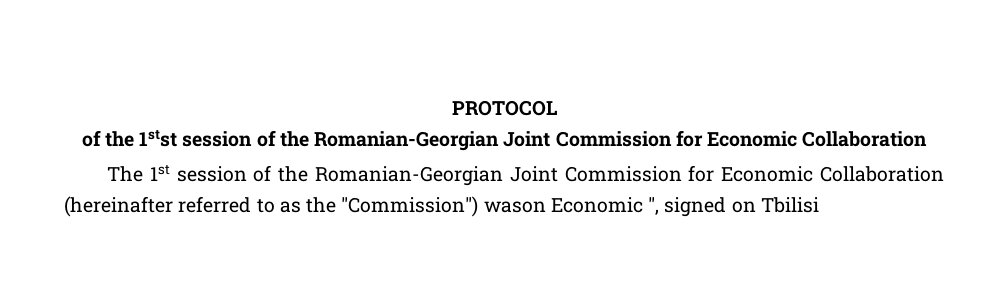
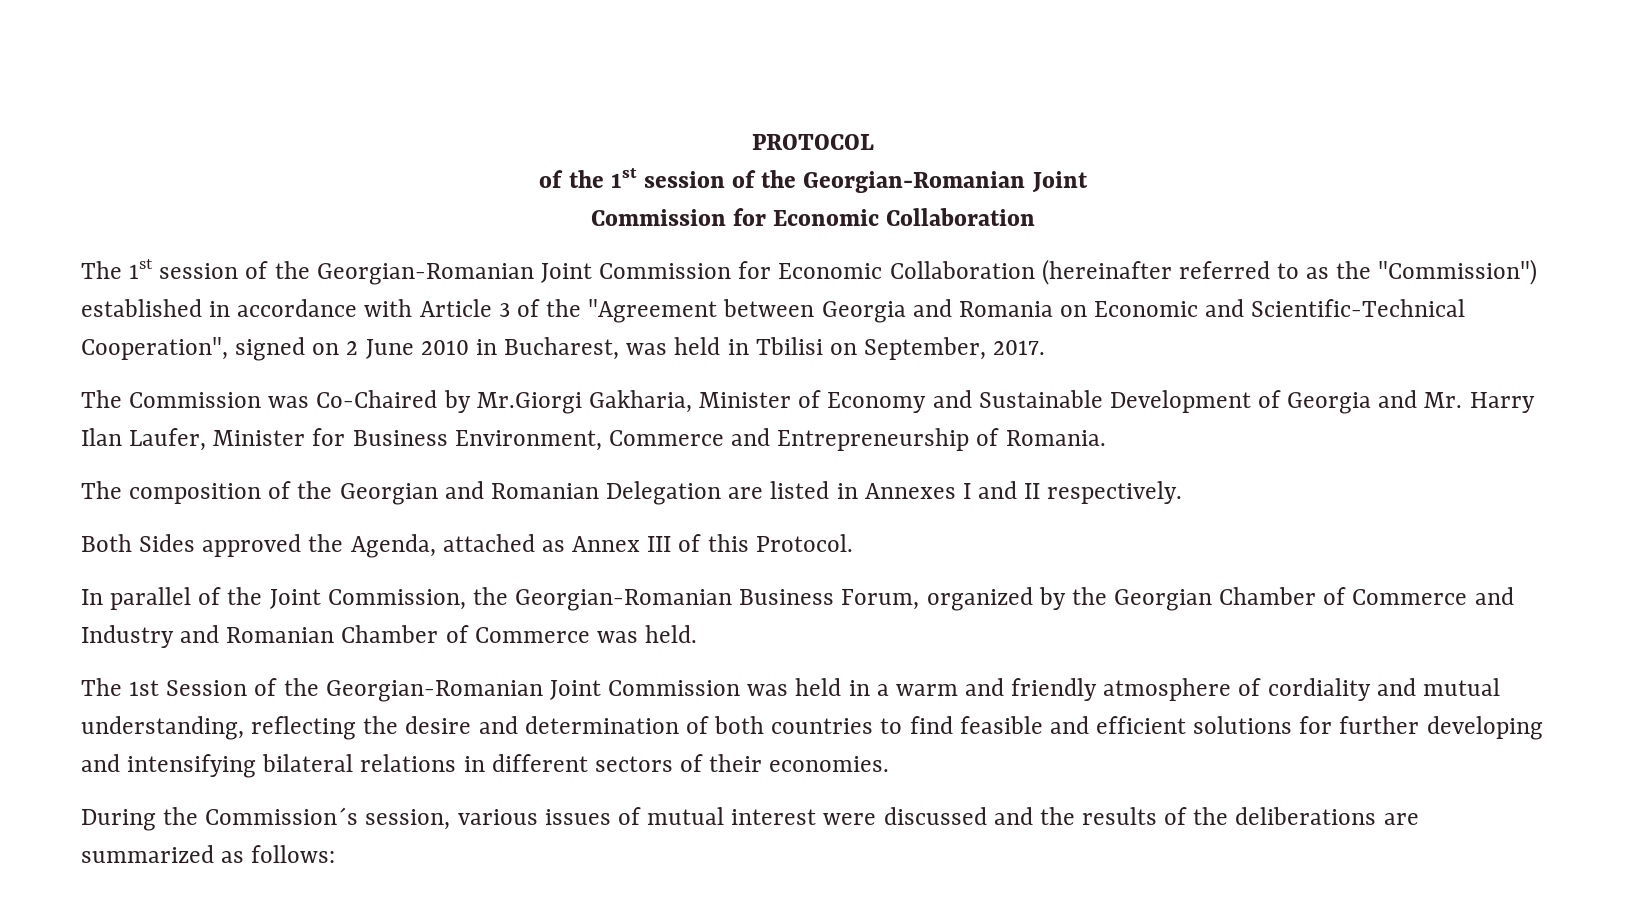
- of the 1stst session of the Romanian-Georgian Joint Commission for Economic Collaboration
+ of the 1st session of the Georgian-Romanian Joint
+ Commission for Economic Collaboration
- The 1st session of the Romanian-Georgian Joint Commission for Economic Collaboration (hereinafter referred to as the "Commission") wason Economic ", signed on Tbilisi
+ The 1st session of the Georgian-Romanian Joint Commission for Economic Collaboration (hereinafter referred to as the "Commission") established in accordance with Article 3 of the "Agreement between Georgia and Romania on Economic and Scientific-Technical Cooperation", signed on 2 June 2010 in Bucharest, was held in Tbilisi on September, 2017.
+ The Commission was Co-Chaired by Mr.Giorgi Gakharia, Minister of Economy and Sustainable Development of Georgia and Mr. Harry Ilan Laufer, Minister for Business Environment, Commerce and Entrepreneurship of Romania.
+ The composition of the Georgian and Romanian Delegation are listed in Annexes I and II respectively.
+ Both Sides approved the Agenda, attached as Annex III of this Protocol.
+ In parallel of the Joint Commission, the Georgian-Romanian Business Forum, organized by the Georgian Chamber of Commerce and Industry and Romanian Chamber of Commerce was held.
+ The 1st Session of the Georgian-Romanian Joint Commission was held in a warm and friendly atmosphere of cordiality and mutual understanding, reflecting the desire and determination of both countries to find feasible and efficient solutions for further developing and intensifying bilateral relations in different sectors of their economies.
+ During the Commission´s session, various issues of mutual interest were discussed and the results of the deliberations are summarized as follows:

